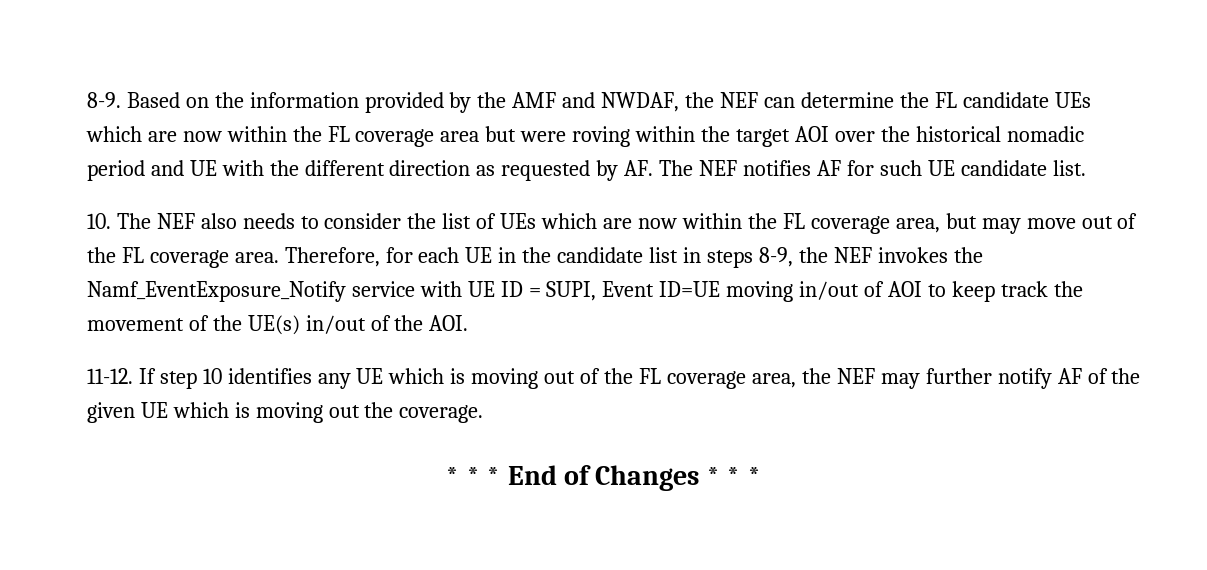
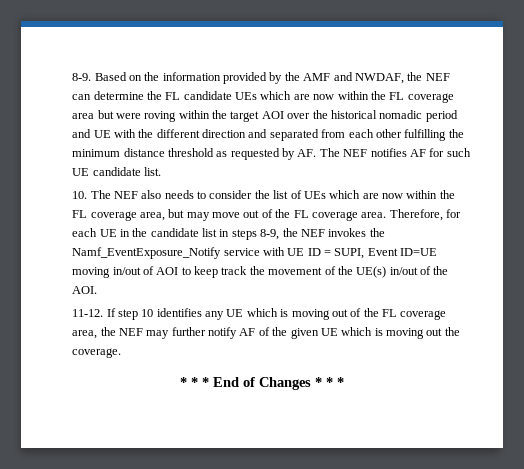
- Based on the information provided by the AMF and NWDAF, the NEF can determine the FL candidate UEs which are now within the FL coverage area but were roving within the target AOI over the historical nomadic period and UE with the different direction as requested by AF. The NEF notifies AF for such UE candidate list.
+ Based on the information provided by the AMF and NWDAF, the NEF can determine the FL candidate UEs which are now within the FL coverage area but were roving within the target AOI over the historical nomadic period and UE with the different direction and separated from each other fulfilling the minimum distance threshold as requested by AF. The NEF notifies AF for such UE candidate list.

